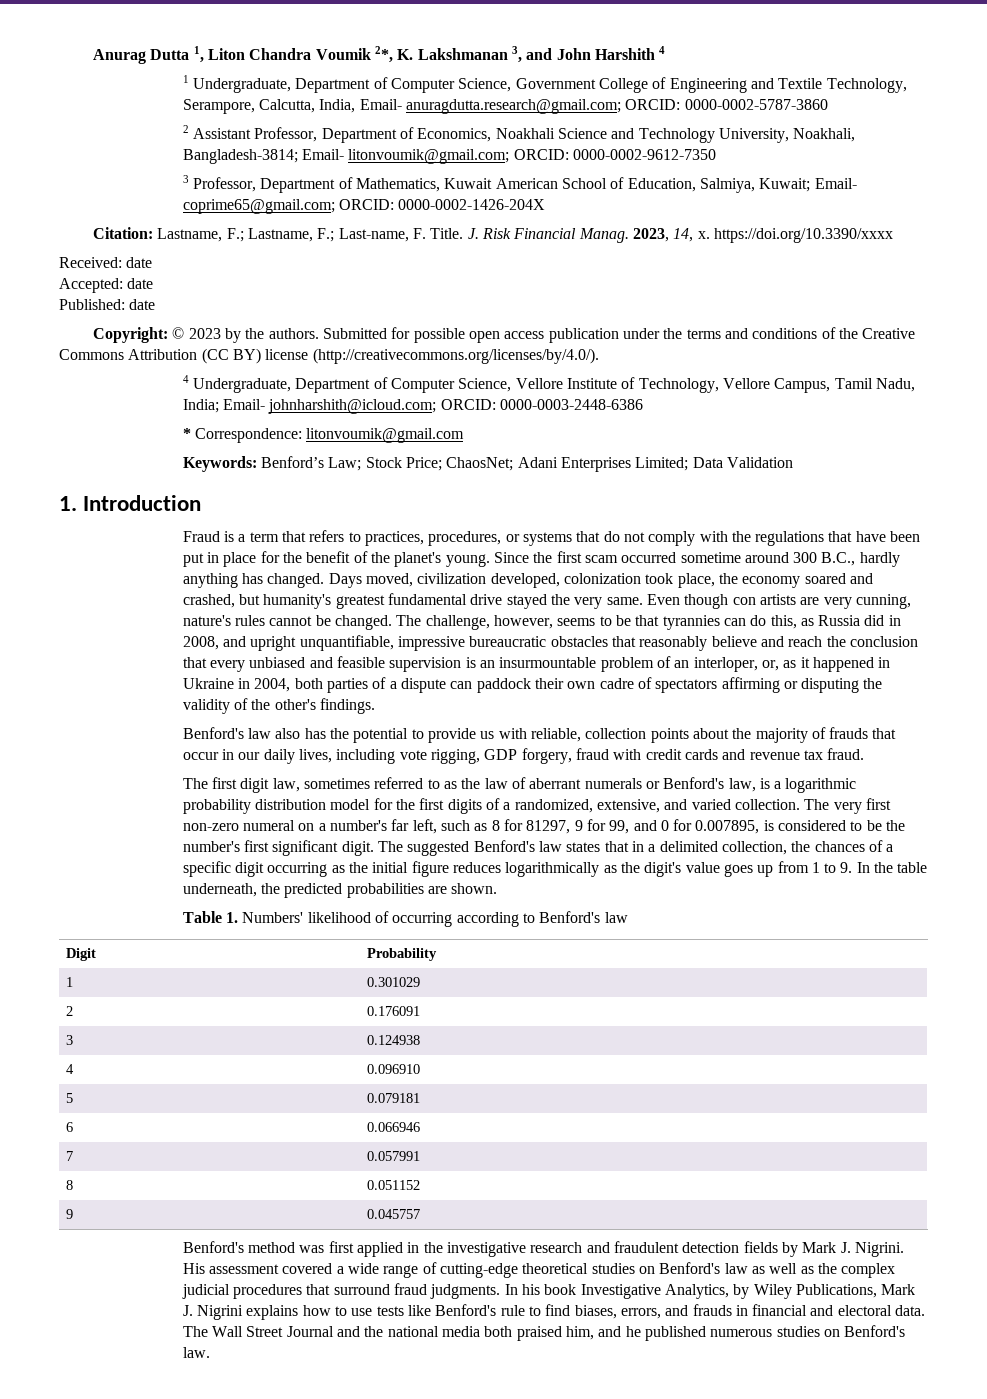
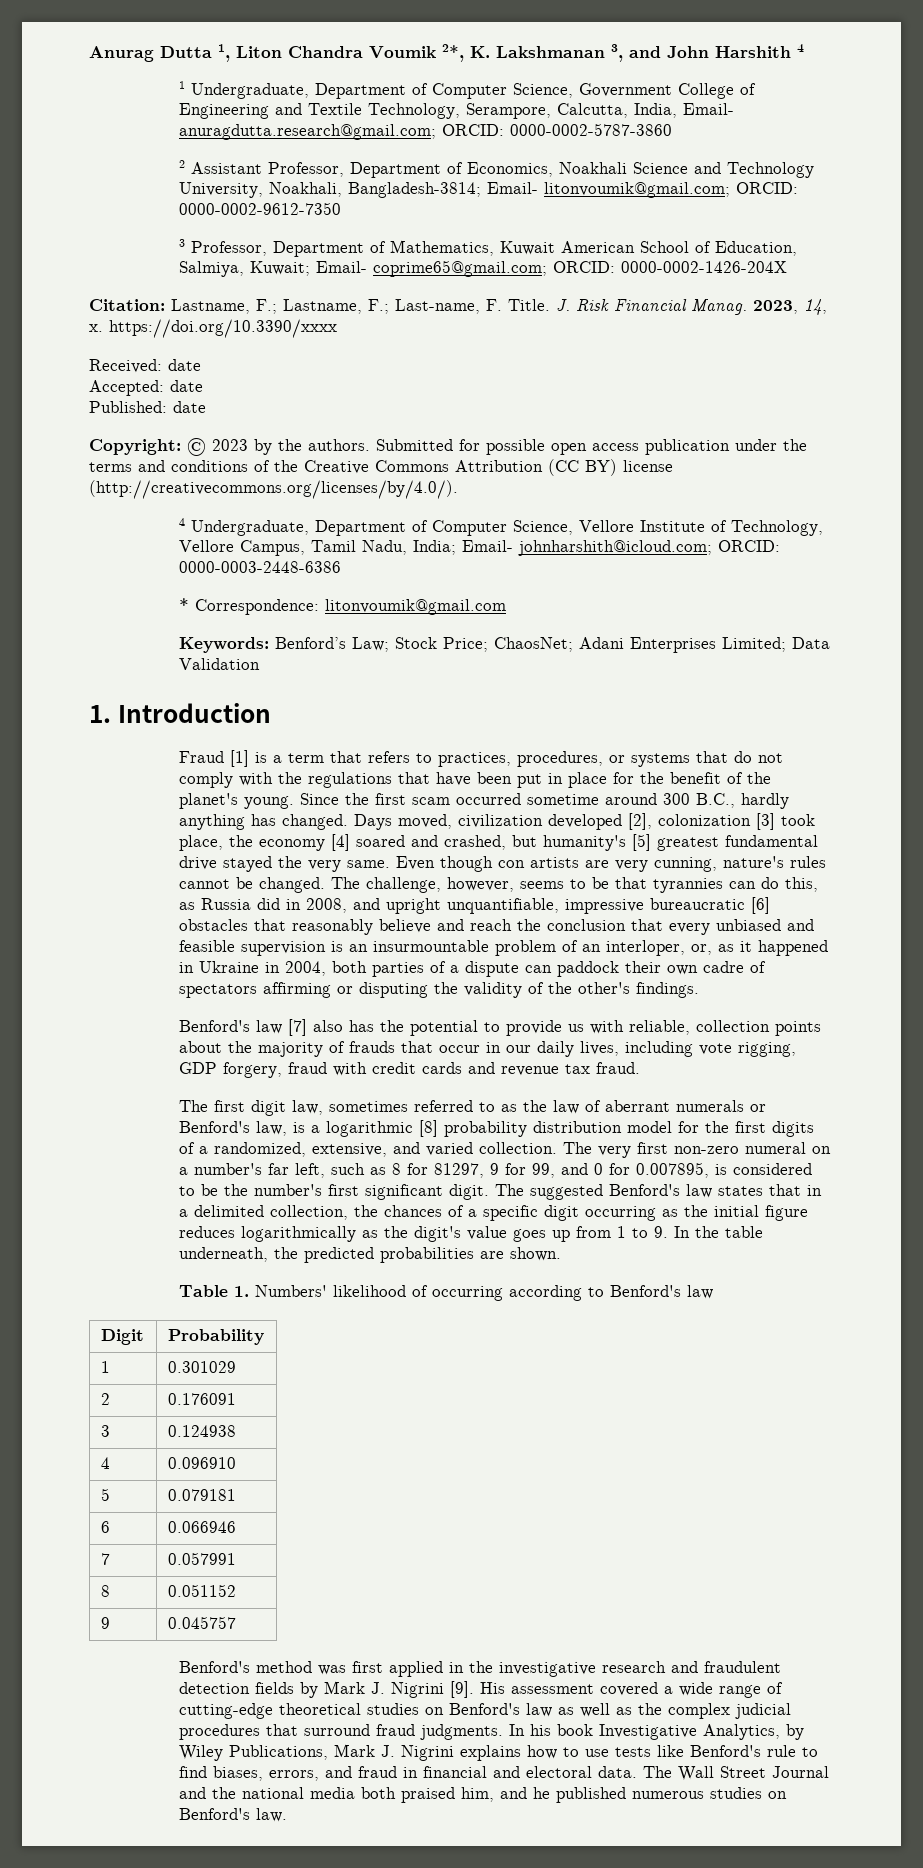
- Fraud is a term that refers to practices, procedures, or systems that do not comply with the regulations that have been put in place for the benefit of the planet's young.
+ Fraud [1] is a term that refers to practices, procedures, or systems that do not comply with the regulations that have been put in place for the benefit of the planet's young.
- Days moved, civilization developed, colonization took place, the economy soared and crashed, but humanity's greatest fundamental drive stayed the very same.
+ Days moved, civilization developed [2], colonization [3] took place, the economy [4] soared and crashed, but humanity's [5] greatest fundamental drive stayed the very same.
- The challenge, however, seems to be that tyrannies can do this, as Russia did in 2008, and upright unquantifiable, impressive bureaucratic obstacles that reasonably believe and reach the conclusion that every unbiased and feasible supervision is an insurmountable problem of an interloper, or, as it happened in Ukraine in 2004, both parties of a dispute can paddock their own cadre of spectators affirming or disputing the validity of the other's findings.
+ The challenge, however, seems to be that tyrannies can do this, as Russia did in 2008, and upright unquantifiable, impressive bureaucratic [6] obstacles that reasonably believe and reach the conclusion that every unbiased and feasible supervision is an insurmountable problem of an interloper, or, as it happened in Ukraine in 2004, both parties of a dispute can paddock their own cadre of spectators affirming or disputing the validity of the other's findings.
- Benford's law also has the potential to provide us with reliable, collection points about the majority of frauds that occur in our daily lives, including vote rigging, GDP forgery, fraud with credit cards and revenue tax fraud.
+ Benford's law [7] also has the potential to provide us with reliable, collection points about the majority of frauds that occur in our daily lives, including vote rigging, GDP forgery, fraud with credit cards and revenue tax fraud.
- The first digit law, sometimes referred to as the law of aberrant numerals or Benford's law, is a logarithmic probability distribution model for the first digits of a randomized, extensive, and varied collection.
+ The first digit law, sometimes referred to as the law of aberrant numerals or Benford's law, is a logarithmic [8] probability distribution model for the first digits of a randomized, extensive, and varied collection.
- Benford's method was first applied in the investigative research and fraudulent detection fields by Mark J. Nigrini.
+ Benford's method was first applied in the investigative research and fraudulent detection fields by Mark J. Nigrini [9].
- In his book Investigative Analytics, by Wiley Publications, Mark J. Nigrini explains how to use tests like Benford's rule to find biases, errors, and frauds in financial and electoral data.
+ In his book Investigative Analytics, by Wiley Publications, Mark J. Nigrini explains how to use tests like Benford's rule to find biases, errors, and fraud in financial and electoral data.

